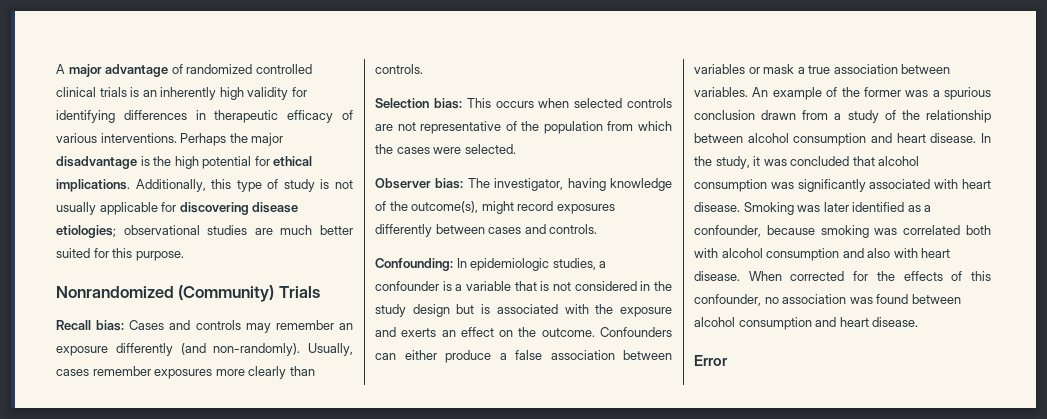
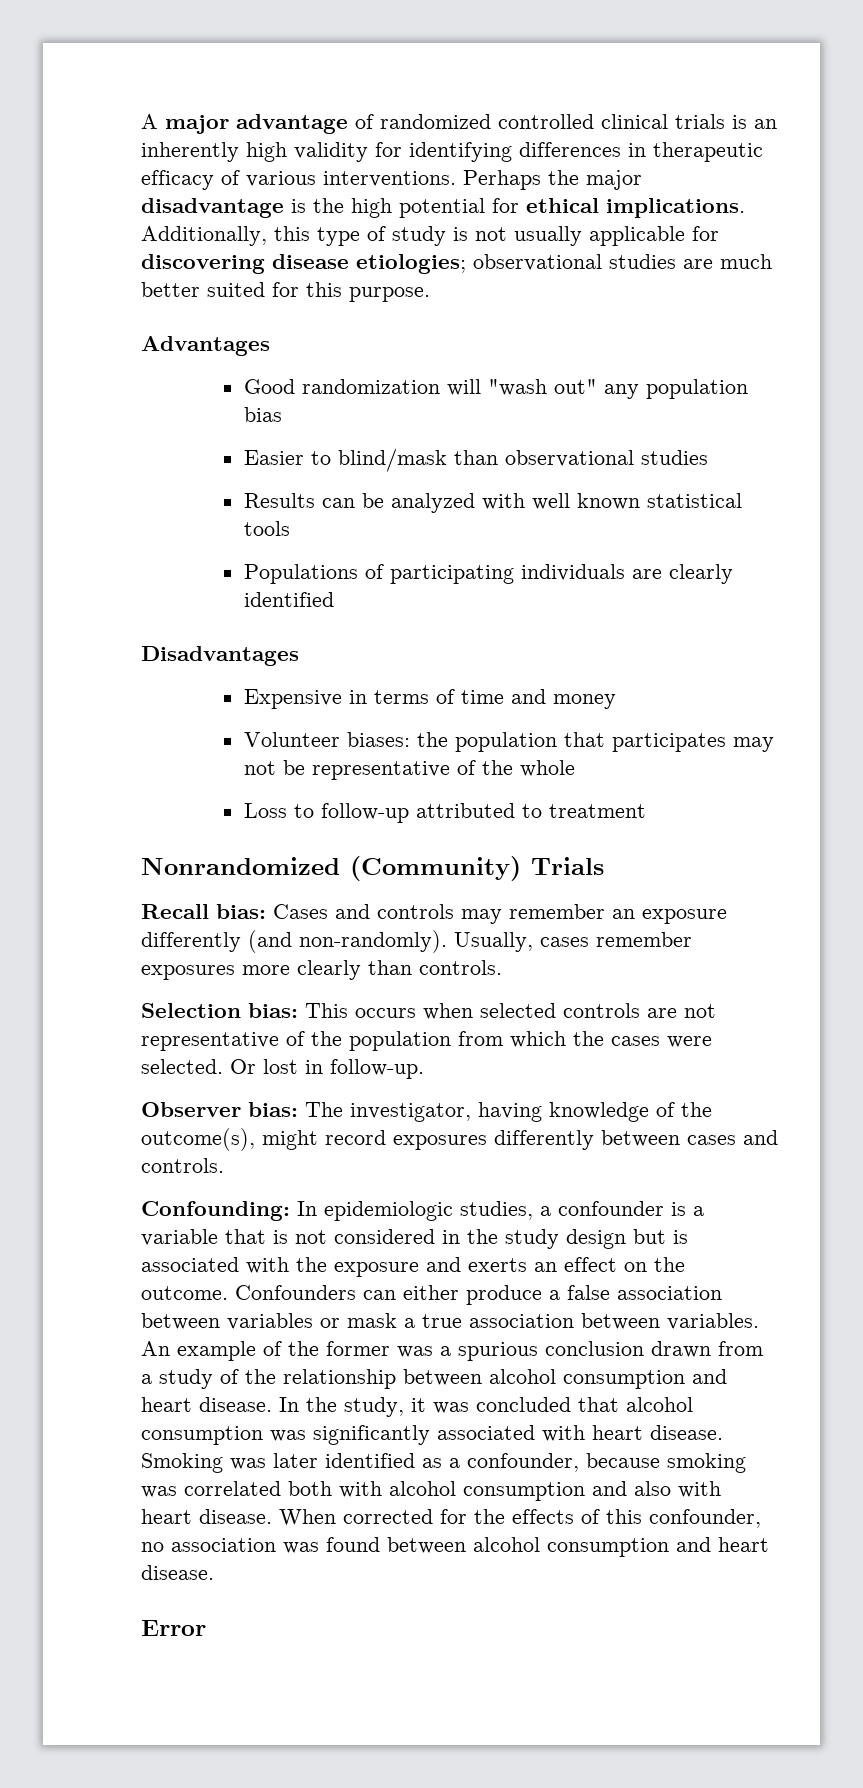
+ Advantages
+ Good randomization will "wash out" any population bias
+ Easier to blind/mask than observational studies
+ Results can be analyzed with well known statistical tools
+ Populations of participating individuals are clearly identified
+ Disadvantages
+ Expensive in terms of time and money
+ Volunteer biases: the population that participates may not be representative of the whole
+ Loss to follow-up attributed to treatment
+ Or lost in follow-up.

